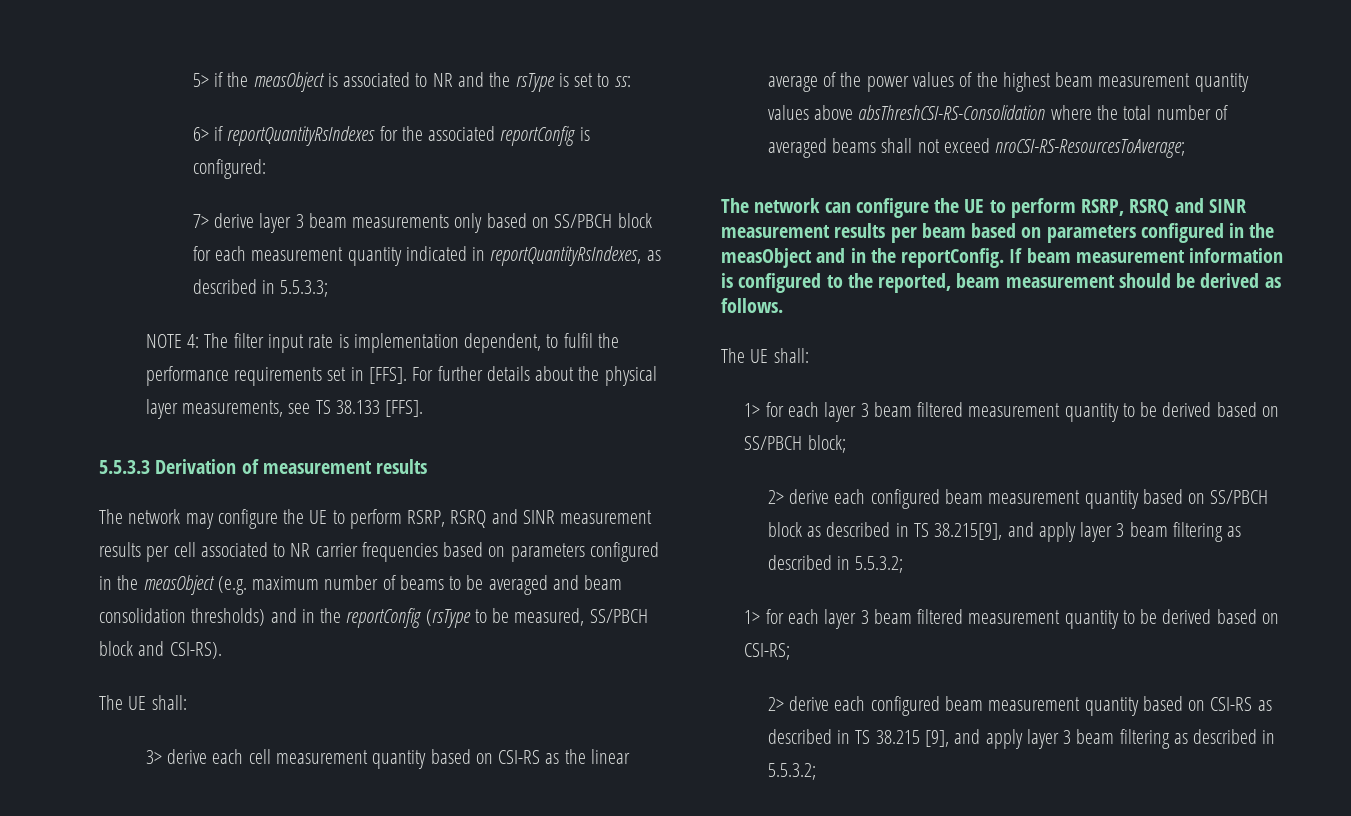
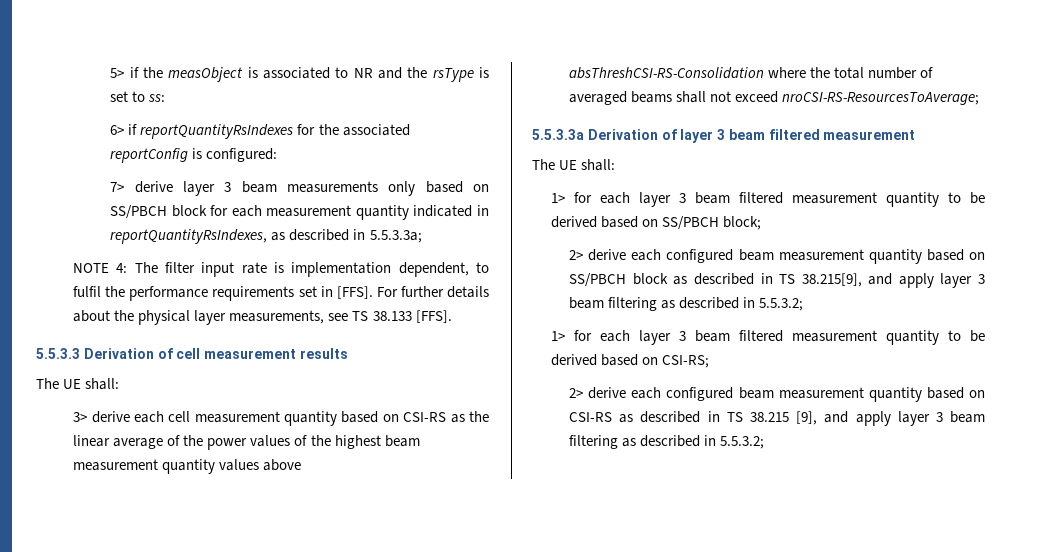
- 7> derive layer 3 beam measurements only based on SS/PBCH block for each measurement quantity indicated in reportQuantityRsIndexes, as described in 5.5.3.3;
+ 7> derive layer 3 beam measurements only based on SS/PBCH block for each measurement quantity indicated in reportQuantityRsIndexes, as described in 5.5.3.3a;
- 5.5.3.3 Derivation of measurement results
- The network may configure the UE to perform RSRP, RSRQ and SINR measurement results per cell associated to NR carrier frequencies based on parameters configured in the measObject (e.g. maximum number of beams to be averaged and beam consolidation thresholds) and in the reportConfig (rsType to be measured, SS/PBCH block and CSI-RS).
+ 5.5.3.3 Derivation of cell measurement results
- The network can configure the UE to perform RSRP, RSRQ and SINR measurement results per beam based on parameters configured in the measObject and in the reportConfig. If beam measurement information is configured to the reported, beam measurement should be derived as follows.
+ 5.5.3.3a Derivation of layer 3 beam filtered measurement

